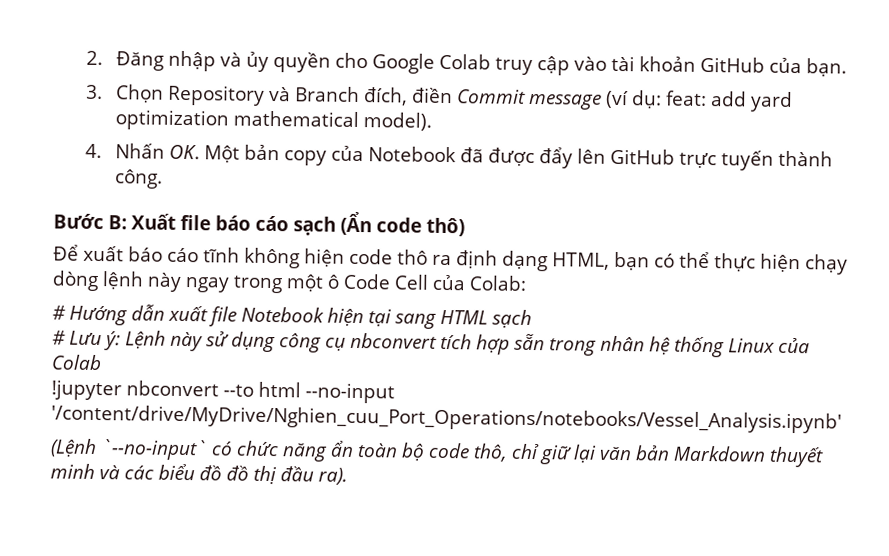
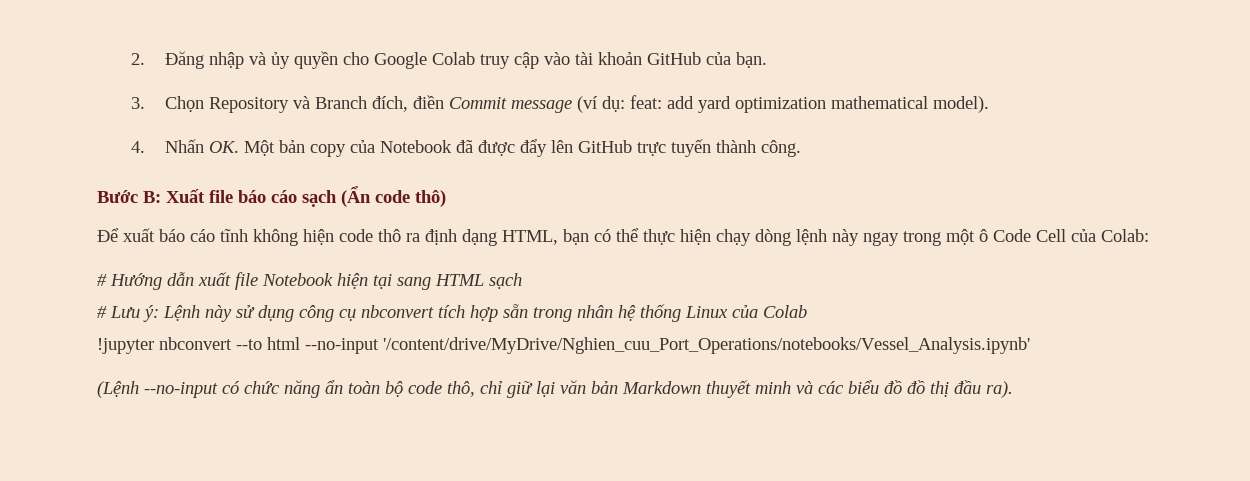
- (Lệnh `--no-input` có chức năng ẩn toàn bộ code thô, chỉ giữ lại văn bản Markdown thuyết minh và các biểu đồ đồ thị đầu ra).
+ (Lệnh --no-input có chức năng ẩn toàn bộ code thô, chỉ giữ lại văn bản Markdown thuyết minh và các biểu đồ đồ thị đầu ra).

